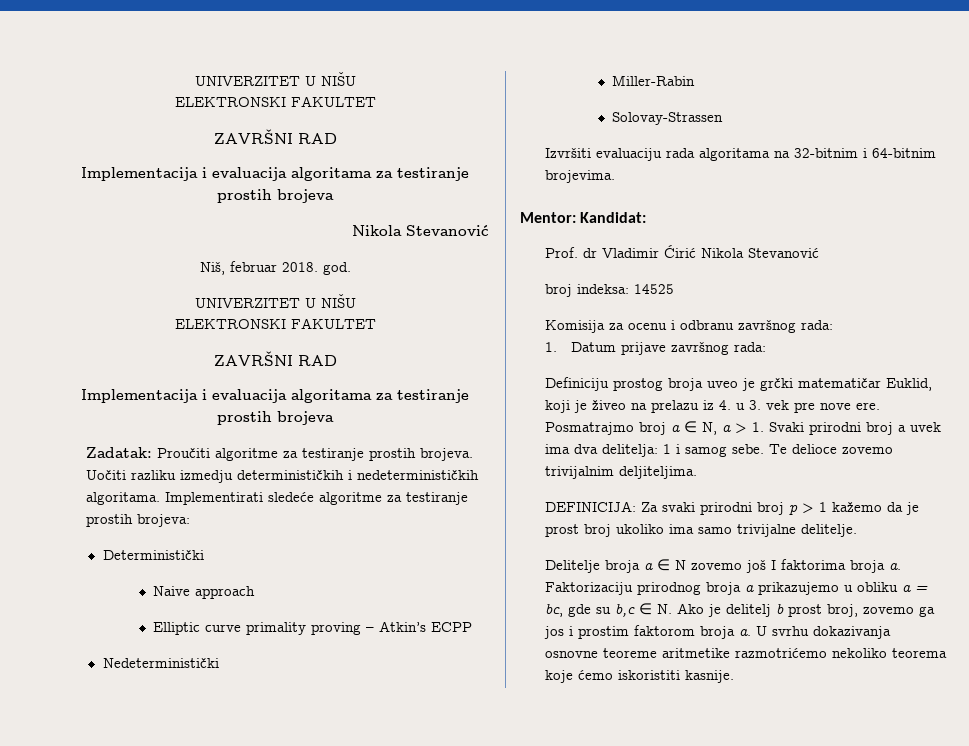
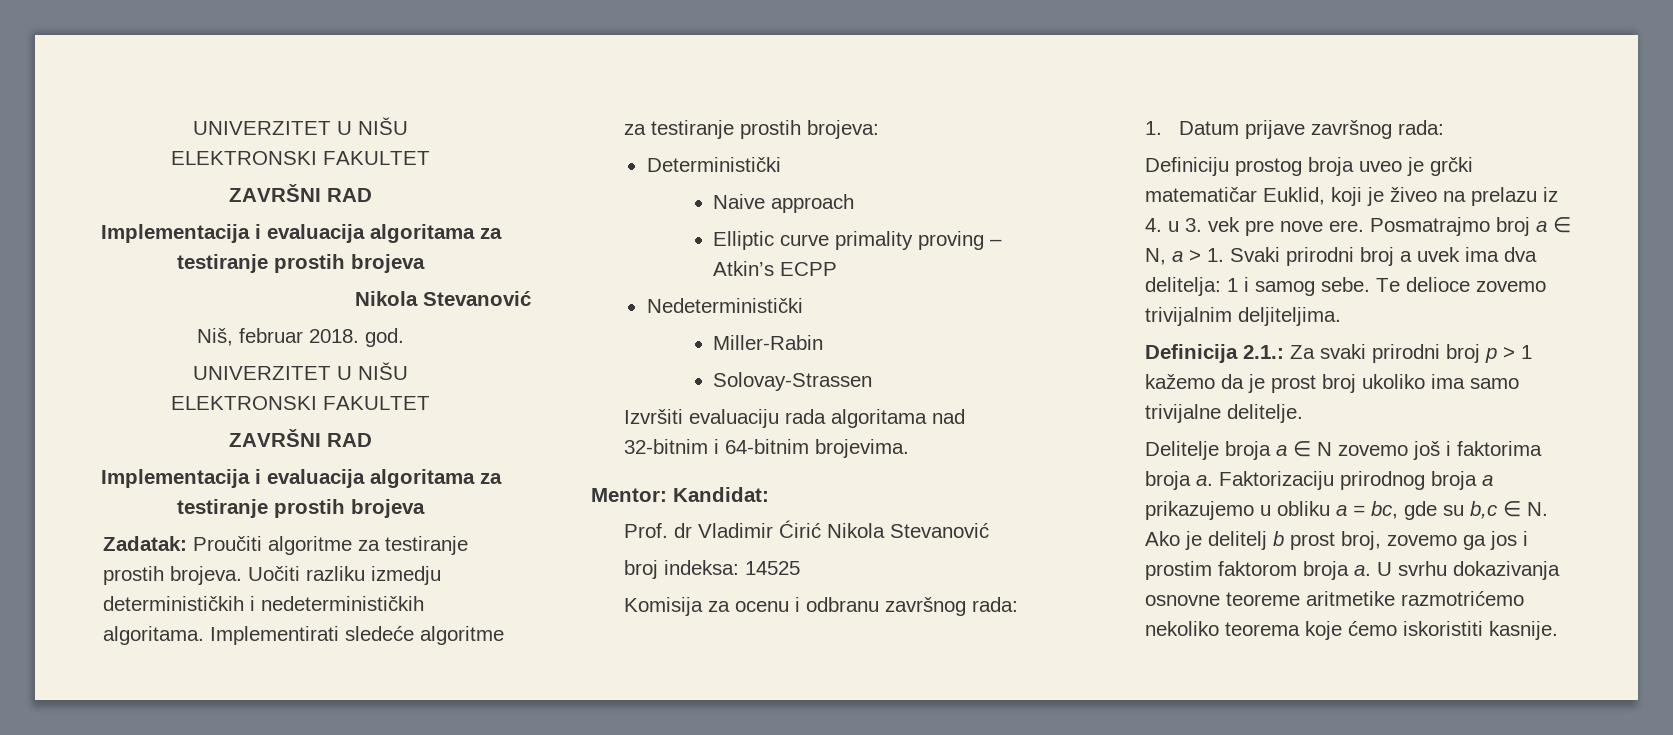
- Izvršiti evaluaciju rada algoritama na 32-bitnim i 64-bitnim brojevima.
+ Izvršiti evaluaciju rada algoritama nad 32-bitnim i 64-bitnim brojevima.
- DEFINICIJA: Za svaki prirodni broj p > 1 kažemo da je prost broj ukoliko ima samo trivijalne delitelje.
+ Definicija 2.1.: Za svaki prirodni broj p > 1 kažemo da je prost broj ukoliko ima samo trivijalne delitelje.
- Delitelje broja a ∈ N zovemo još I faktorima broja a.
+ Delitelje broja a ∈ N zovemo još i faktorima broja a.

